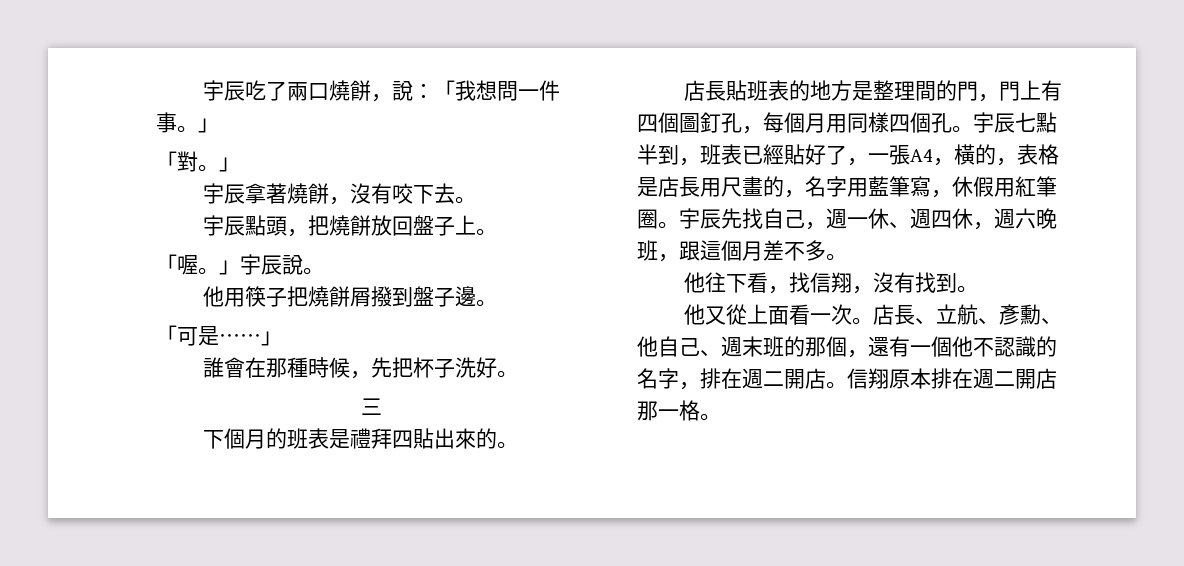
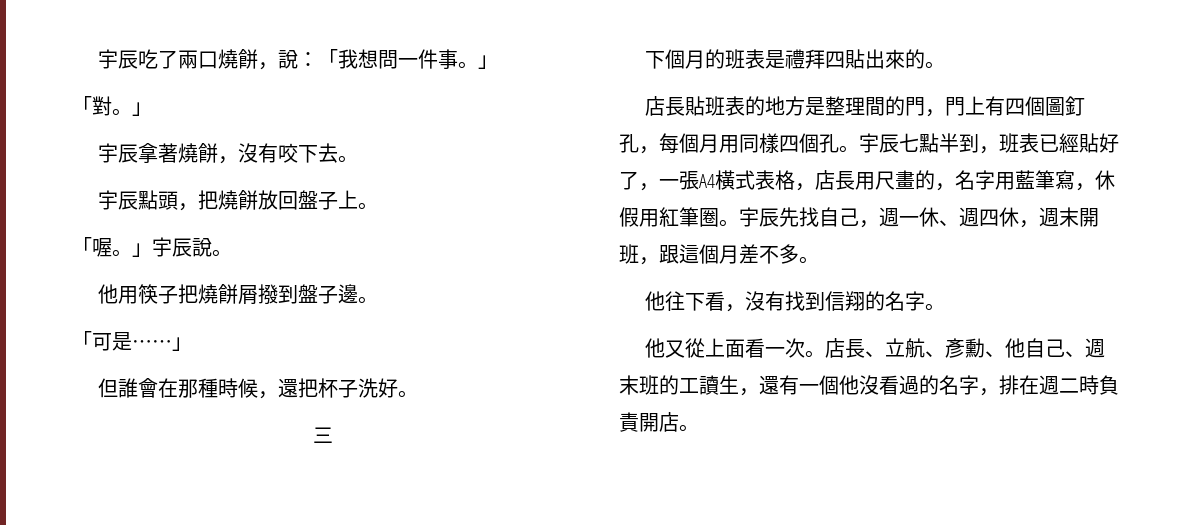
- 誰會在那種時候，先把杯子洗好。
+ 但誰會在那種時候，還把杯子洗好。
- 宇辰七點半到，班表已經貼好了，一張A4，橫的，表格是店長用尺畫的，名字用藍筆寫，休假用紅筆圈。
+ 宇辰七點半到，班表已經貼好了，一張A4橫式表格，店長用尺畫的，名字用藍筆寫，休假用紅筆圈。
- 宇辰先找自己，週一休、週四休，週六晚班，跟這個月差不多。
+ 宇辰先找自己，週一休、週四休，週末開班，跟這個月差不多。
- 他往下看，找信翔，沒有找到。
+ 他往下看，沒有找到信翔的名字。
- 店長、立航、彥勳、他自己、週末班的那個，還有一個他不認識的名字，排在週二開店。信翔原本排在週二開店那一格。
+ 店長、立航、彥勳、他自己、週末班的工讀生，還有一個他沒看過的名字，排在週二時負責開店。

